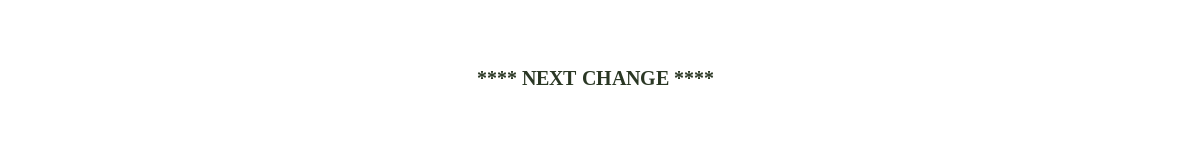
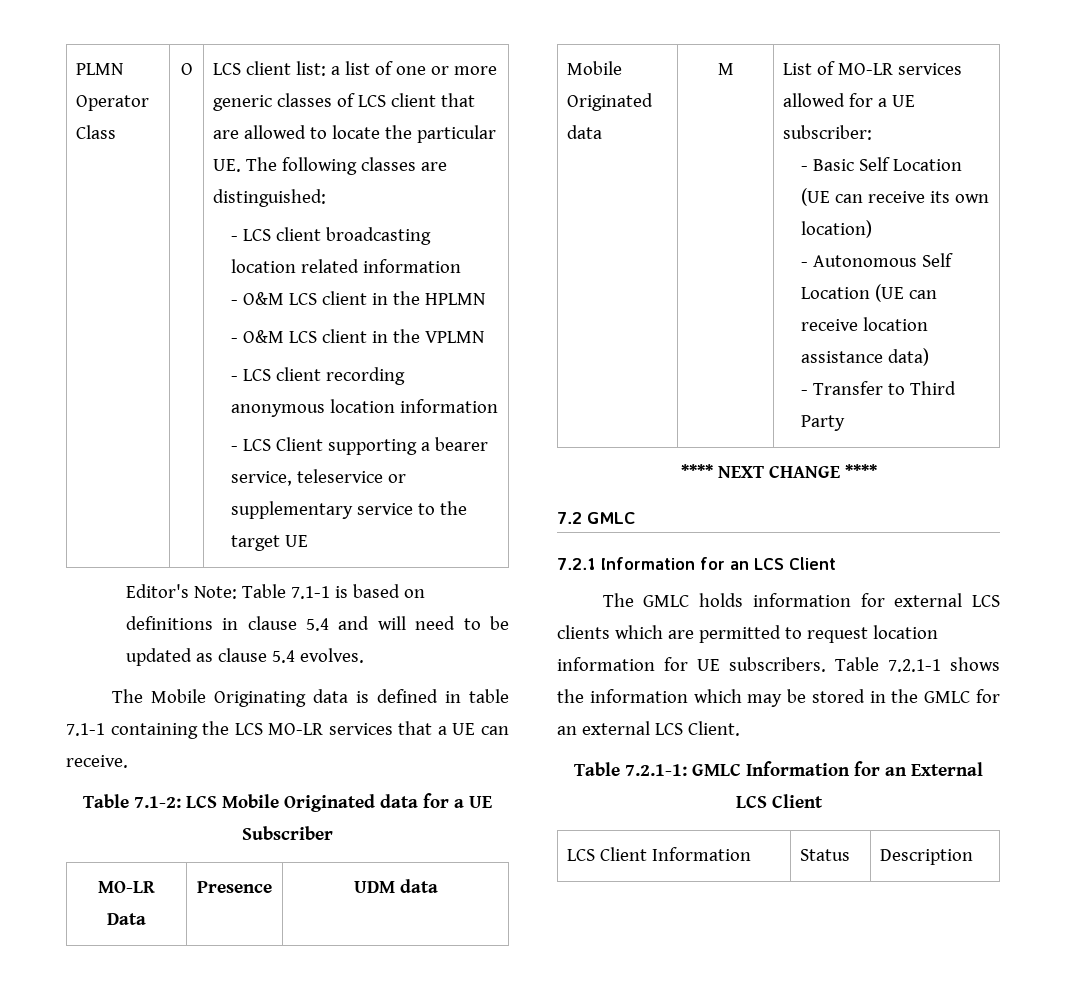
+ PLMN Operator Class | O | LCS client list: a list of one or more generic classes of LCS client that are allowed to locate the particular UE. The following classes are distinguished:
+ - LCS client broadcasting location related information
+ - O&M LCS client in the HPLMN
+ - O&M LCS client in the VPLMN
+ - LCS client recording anonymous location information
+ - LCS Client supporting a bearer service, teleservice or supplementary service to the target UE
+ Editor's Note: Table 7.1-1 is based on definitions in clause 5.4 and will need to be updated as clause 5.4 evolves.
+ The Mobile Originating data is defined in table 7.1-1 containing the LCS MO-LR services that a UE can receive.
+ Table 7.1-2: LCS Mobile Originated data for a UE Subscriber
+ MO-LR Data | Presence | UDM data
+ Mobile Originated data | M | List of MO-LR services allowed for a UE subscriber:
+ - Basic Self Location (UE can receive its own location)
+ - Autonomous Self Location (UE can receive location assistance data)
+ - Transfer to Third Party
  **** NEXT CHANGE ****
+ 7.2 GMLC
+ 7.2.1 Information for an LCS Client
+ The GMLC holds information for external LCS clients which are permitted to request location information for UE subscribers. Table 7.2.1-1 shows the information which may be stored in the GMLC for an external LCS Client.
+ Table 7.2.1-1: GMLC Information for an External LCS Client
+ LCS Client Information | Status | Description

